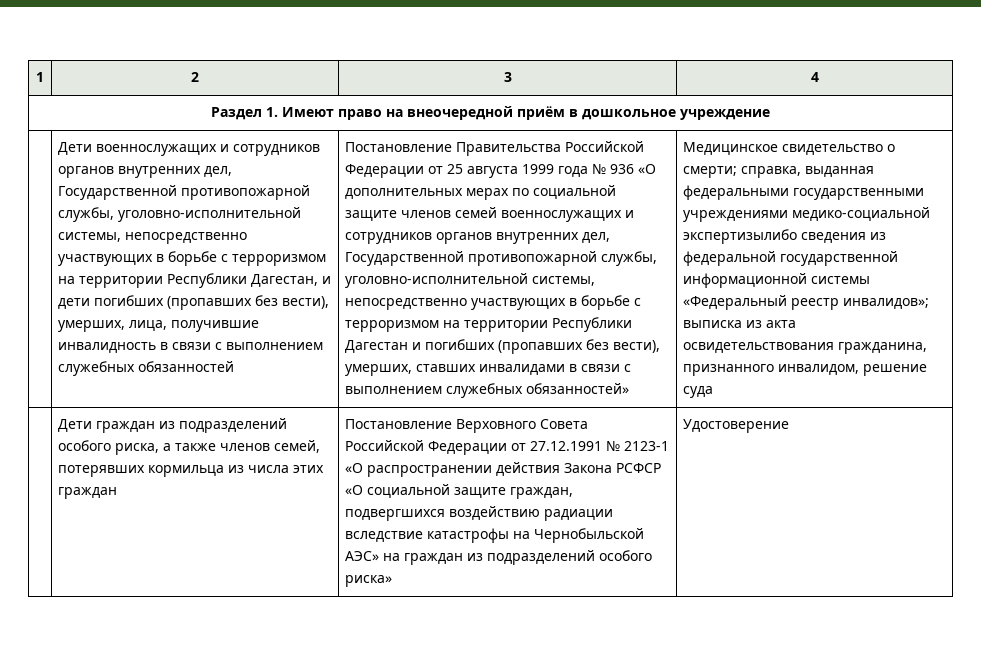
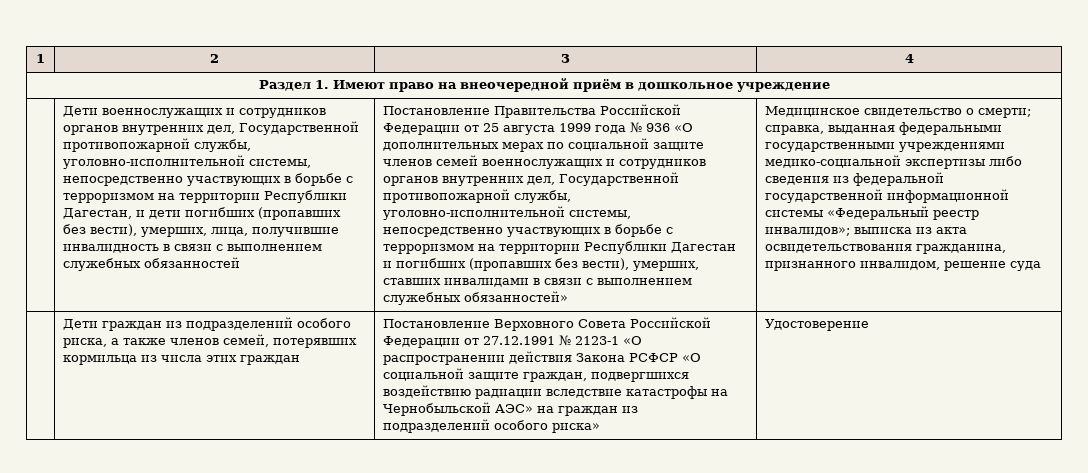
- Медицинское свидетельство о смерти; справка, выданная федеральными государственными учреждениями медико-социальной экспертизылибо сведения из федеральной государственной информационной системы «Федеральный реестр инвалидов»; выписка из акта освидетельствования гражданина, признанного инвалидом, решение суда
+ Медицинское свидетельство о смерти; справка, выданная федеральными государственными учреждениями медико-социальной экспертизы либо сведения из федеральной государственной информационной системы «Федеральный реестр инвалидов»; выписка из акта освидетельствования гражданина, признанного инвалидом, решение суда

